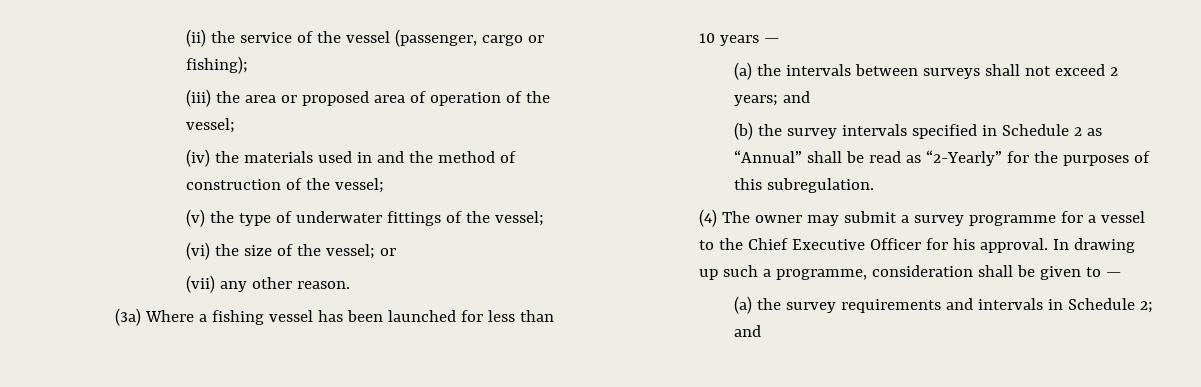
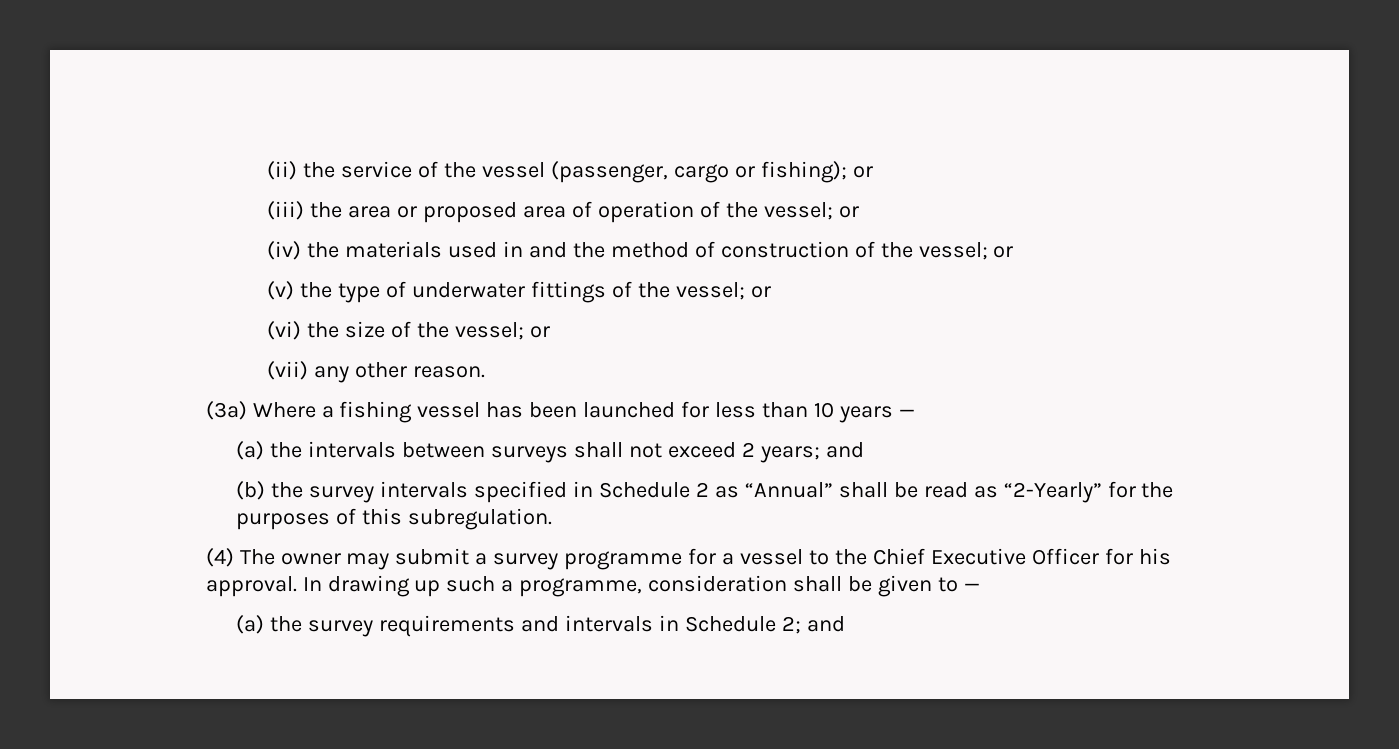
- (ii) the service of the vessel (passenger, cargo or fishing);
+ (ii) the service of the vessel (passenger, cargo or fishing); or
- (iii) the area or proposed area of operation of the vessel;
+ (iii) the area or proposed area of operation of the vessel; or
- (iv) the materials used in and the method of construction of the vessel;
+ (iv) the materials used in and the method of construction of the vessel; or
- (v) the type of underwater fittings of the vessel;
+ (v) the type of underwater fittings of the vessel; or

